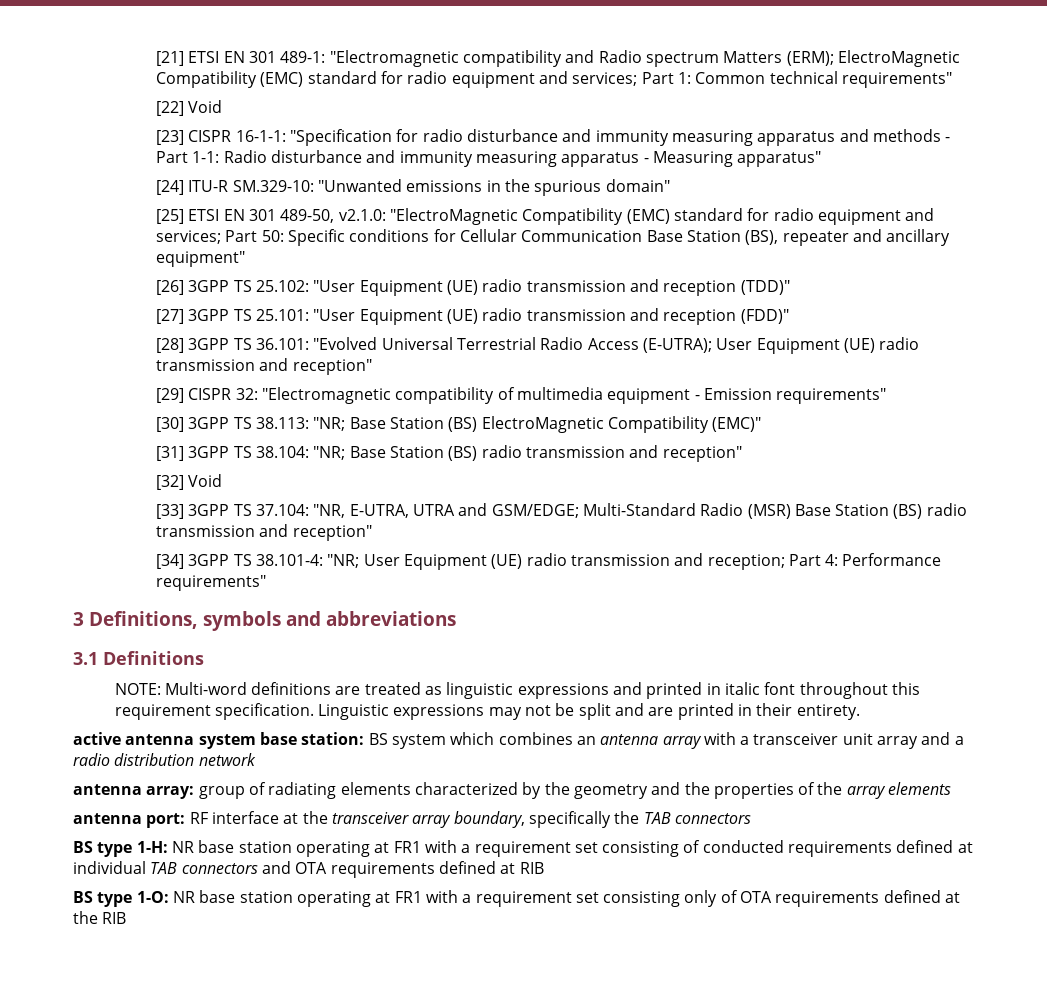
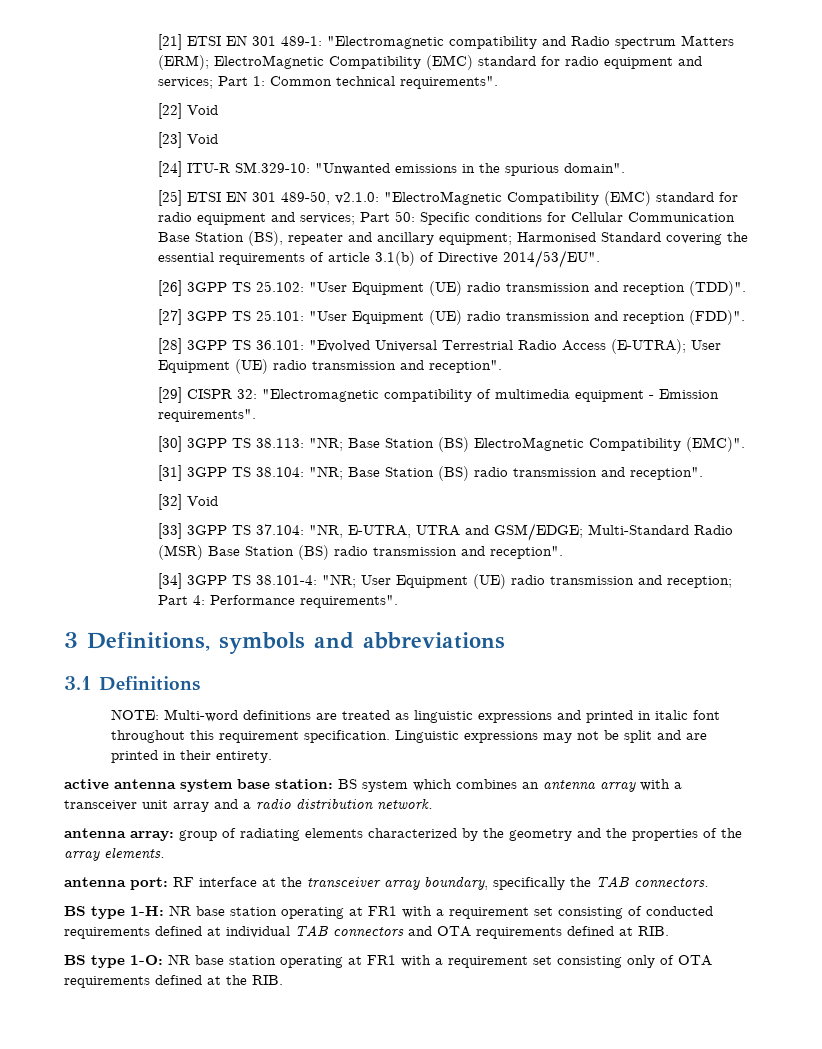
- [21] ETSI EN 301 489-1: "Electromagnetic compatibility and Radio spectrum Matters (ERM); ElectroMagnetic Compatibility (EMC) standard for radio equipment and services; Part 1: Common technical requirements"
+ [21] ETSI EN 301 489-1: "Electromagnetic compatibility and Radio spectrum Matters (ERM); ElectroMagnetic Compatibility (EMC) standard for radio equipment and services; Part 1: Common technical requirements".
- [23] CISPR 16-1-1: "Specification for radio disturbance and immunity measuring apparatus and methods - Part 1-1: Radio disturbance and immunity measuring apparatus - Measuring apparatus"
+ [23] Void
- [24] ITU-R SM.329-10: "Unwanted emissions in the spurious domain"
+ [24] ITU-R SM.329-10: "Unwanted emissions in the spurious domain".
- [25] ETSI EN 301 489-50, v2.1.0: "ElectroMagnetic Compatibility (EMC) standard for radio equipment and services; Part 50: Specific conditions for Cellular Communication Base Station (BS), repeater and ancillary equipment"
+ [25] ETSI EN 301 489-50, v2.1.0: "ElectroMagnetic Compatibility (EMC) standard for radio equipment and services; Part 50: Specific conditions for Cellular Communication Base Station (BS), repeater and ancillary equipment; Harmonised Standard covering the essential requirements of article 3.1(b) of Directive 2014/53/EU".
- [26] 3GPP TS 25.102: "User Equipment (UE) radio transmission and reception (TDD)"
+ [26] 3GPP TS 25.102: "User Equipment (UE) radio transmission and reception (TDD)".
- [27] 3GPP TS 25.101: "User Equipment (UE) radio transmission and reception (FDD)"
+ [27] 3GPP TS 25.101: "User Equipment (UE) radio transmission and reception (FDD)".
- [28] 3GPP TS 36.101: "Evolved Universal Terrestrial Radio Access (E-UTRA); User Equipment (UE) radio transmission and reception"
+ [28] 3GPP TS 36.101: "Evolved Universal Terrestrial Radio Access (E-UTRA); User Equipment (UE) radio transmission and reception".
- [29] CISPR 32: "Electromagnetic compatibility of multimedia equipment - Emission requirements"
+ [29] CISPR 32: "Electromagnetic compatibility of multimedia equipment - Emission requirements".
- [30] 3GPP TS 38.113: "NR; Base Station (BS) ElectroMagnetic Compatibility (EMC)"
+ [30] 3GPP TS 38.113: "NR; Base Station (BS) ElectroMagnetic Compatibility (EMC)".
- [31] 3GPP TS 38.104: "NR; Base Station (BS) radio transmission and reception"
+ [31] 3GPP TS 38.104: "NR; Base Station (BS) radio transmission and reception".
- [33] 3GPP TS 37.104: "NR, E-UTRA, UTRA and GSM/EDGE; Multi-Standard Radio (MSR) Base Station (BS) radio transmission and reception"
+ [33] 3GPP TS 37.104: "NR, E-UTRA, UTRA and GSM/EDGE; Multi-Standard Radio (MSR) Base Station (BS) radio transmission and reception".
- [34] 3GPP TS 38.101-4: "NR; User Equipment (UE) radio transmission and reception; Part 4: Performance requirements"
+ [34] 3GPP TS 38.101-4: "NR; User Equipment (UE) radio transmission and reception; Part 4: Performance requirements".
- active antenna system base station: BS system which combines an antenna array with a transceiver unit array and a radio distribution network
+ active antenna system base station: BS system which combines an antenna array with a transceiver unit array and a radio distribution network.
- antenna array: group of radiating elements characterized by the geometry and the properties of the array elements
+ antenna array: group of radiating elements characterized by the geometry and the properties of the array elements.
- antenna port: RF interface at the transceiver array boundary, specifically the TAB connectors
+ antenna port: RF interface at the transceiver array boundary, specifically the TAB connectors.
- BS type 1-H: NR base station operating at FR1 with a requirement set consisting of conducted requirements defined at individual TAB connectors and OTA requirements defined at RIB
+ BS type 1-H: NR base station operating at FR1 with a requirement set consisting of conducted requirements defined at individual TAB connectors and OTA requirements defined at RIB.
- BS type 1-O: NR base station operating at FR1 with a requirement set consisting only of OTA requirements defined at the RIB
+ BS type 1-O: NR base station operating at FR1 with a requirement set consisting only of OTA requirements defined at the RIB.

